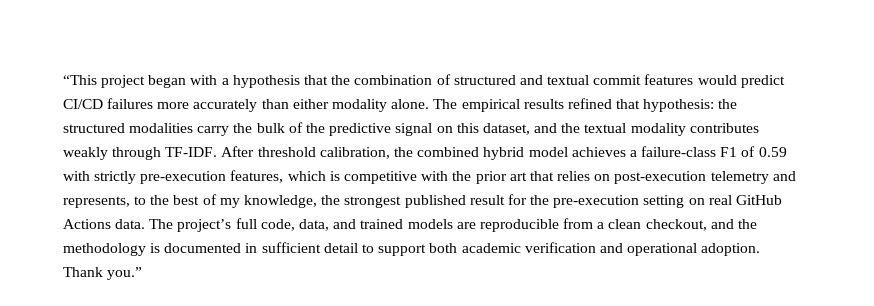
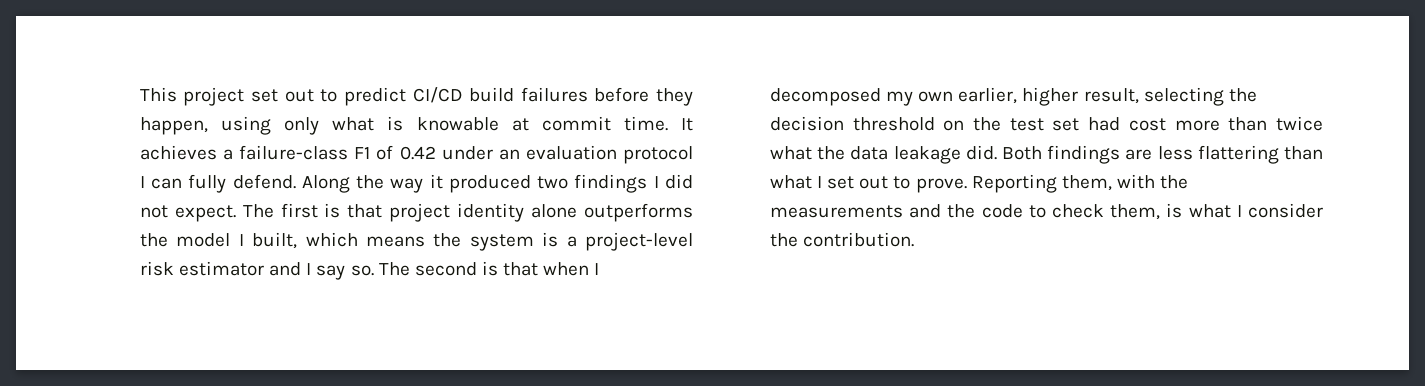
- “This project began with a hypothesis that the combination of structured and textual commit features would predict CI/CD failures more accurately than either modality alone. The empirical results refined that hypothesis: the structured modalities carry the bulk of the predictive signal on this dataset, and the textual modality contributes weakly through TF-IDF. After threshold calibration, the combined hybrid model achieves a failure-class F1 of 0.59 with strictly pre-execution features, which is competitive with the prior art that relies on post-execution telemetry and represents, to the best of my knowledge, the strongest published result for the pre-execution setting on real GitHub Actions data. The project’s full code, data, and trained models are reproducible from a clean checkout, and the methodology is documented in sufficient detail to support both academic verification and operational adoption. Thank you.”
+ This project set out to predict CI/CD build failures before they happen, using only what is knowable at commit time. It achieves a failure-class F1 of 0.42 under an evaluation protocol I can fully defend. Along the way it produced two findings I did not expect. The first is that project identity alone outperforms the model I built, which means the system is a project-level risk estimator and I say so. The second is that when I decomposed my own earlier, higher result, selecting the decision threshold on the test set had cost more than twice what the data leakage did. Both findings are less flattering than what I set out to prove. Reporting them, with the measurements and the code to check them, is what I consider the contribution.

